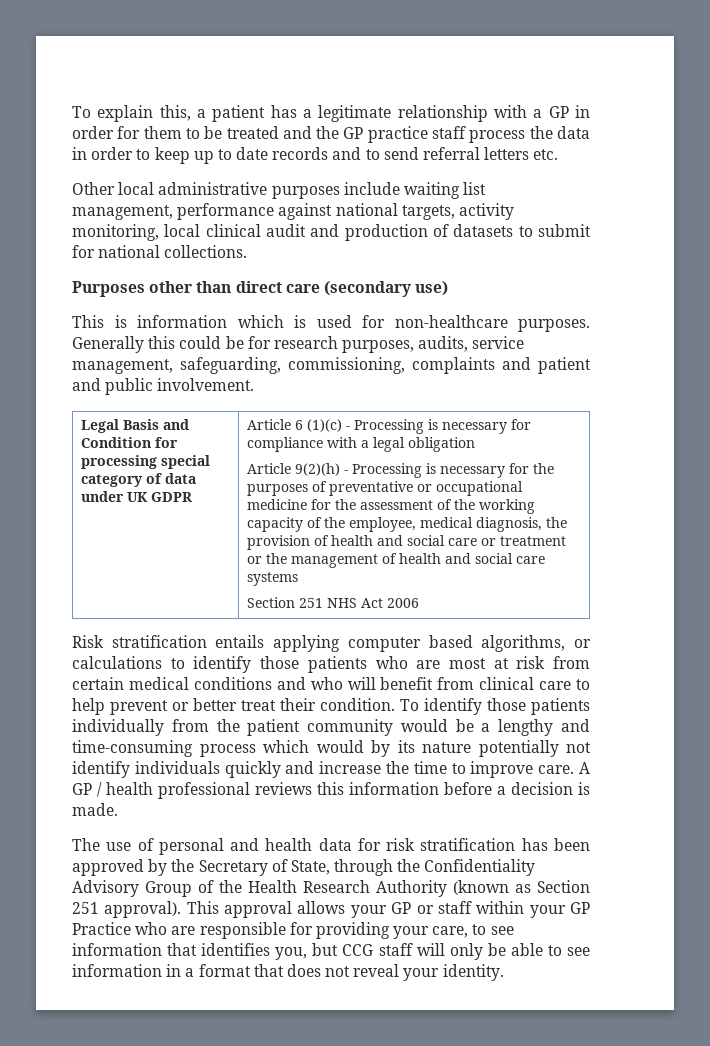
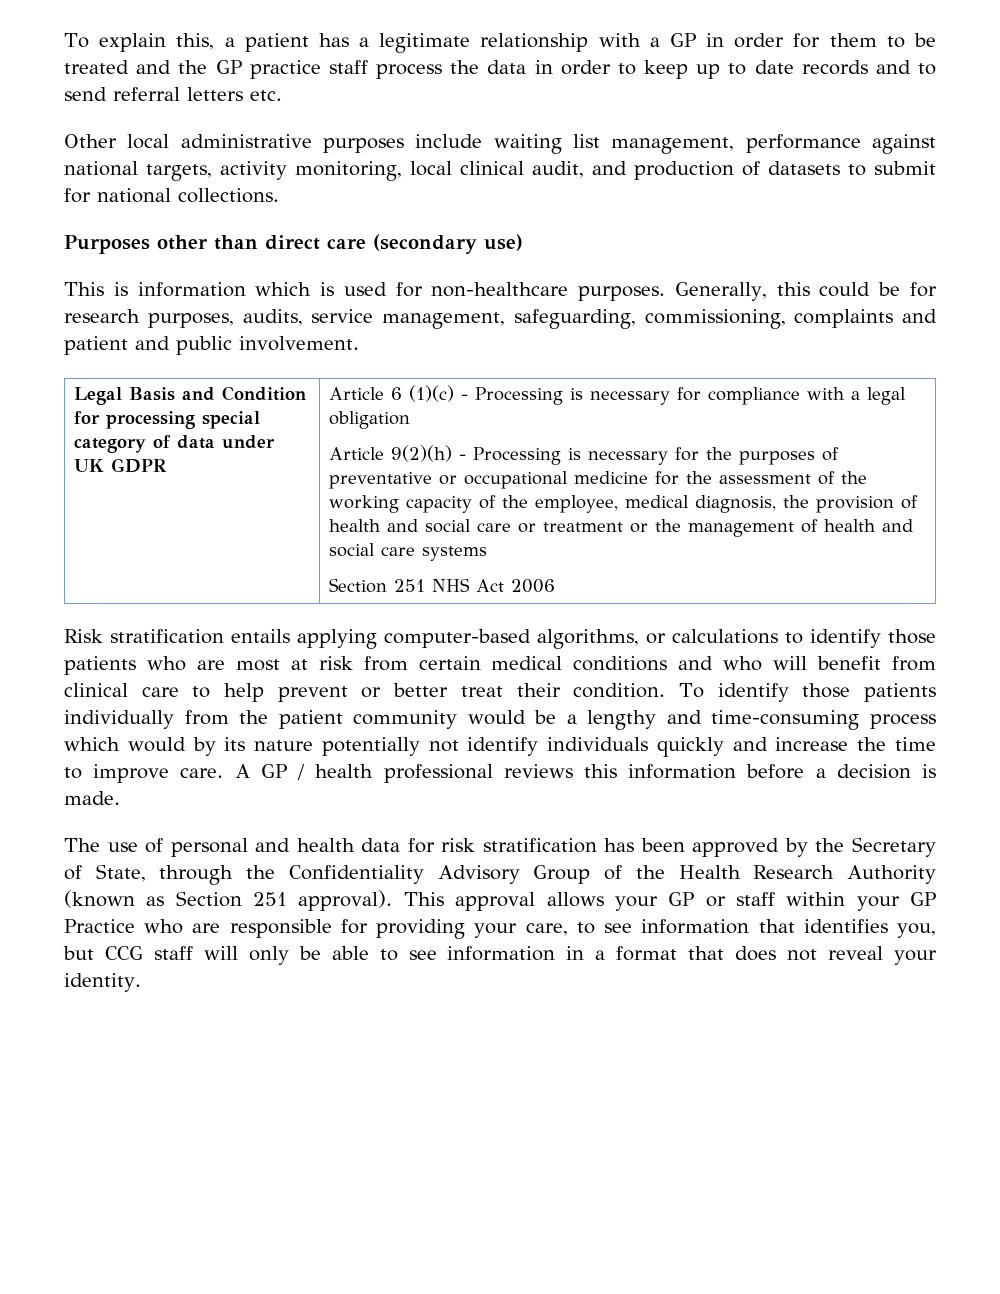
- Other local administrative purposes include waiting list management, performance against national targets, activity monitoring, local clinical audit and production of datasets to submit for national collections.
+ Other local administrative purposes include waiting list management, performance against national targets, activity monitoring, local clinical audit, and production of datasets to submit for national collections.
- Generally this could be for research purposes, audits, service management, safeguarding, commissioning, complaints and patient and public involvement.
+ Generally, this could be for research purposes, audits, service management, safeguarding, commissioning, complaints and patient and public involvement.
- Risk stratification entails applying computer based algorithms, or calculations to identify those patients who are most at risk from certain medical conditions and who will benefit from clinical care to help prevent or better treat their condition.
+ Risk stratification entails applying computer-based algorithms, or calculations to identify those patients who are most at risk from certain medical conditions and who will benefit from clinical care to help prevent or better treat their condition.

